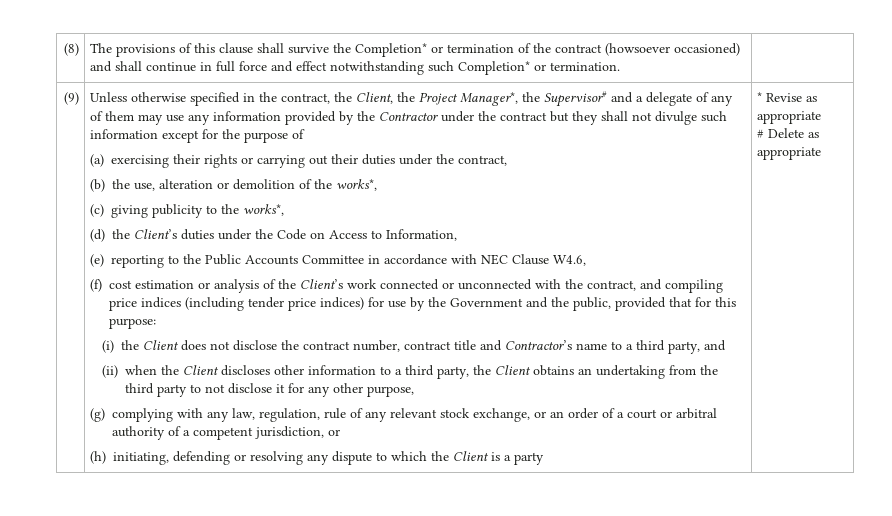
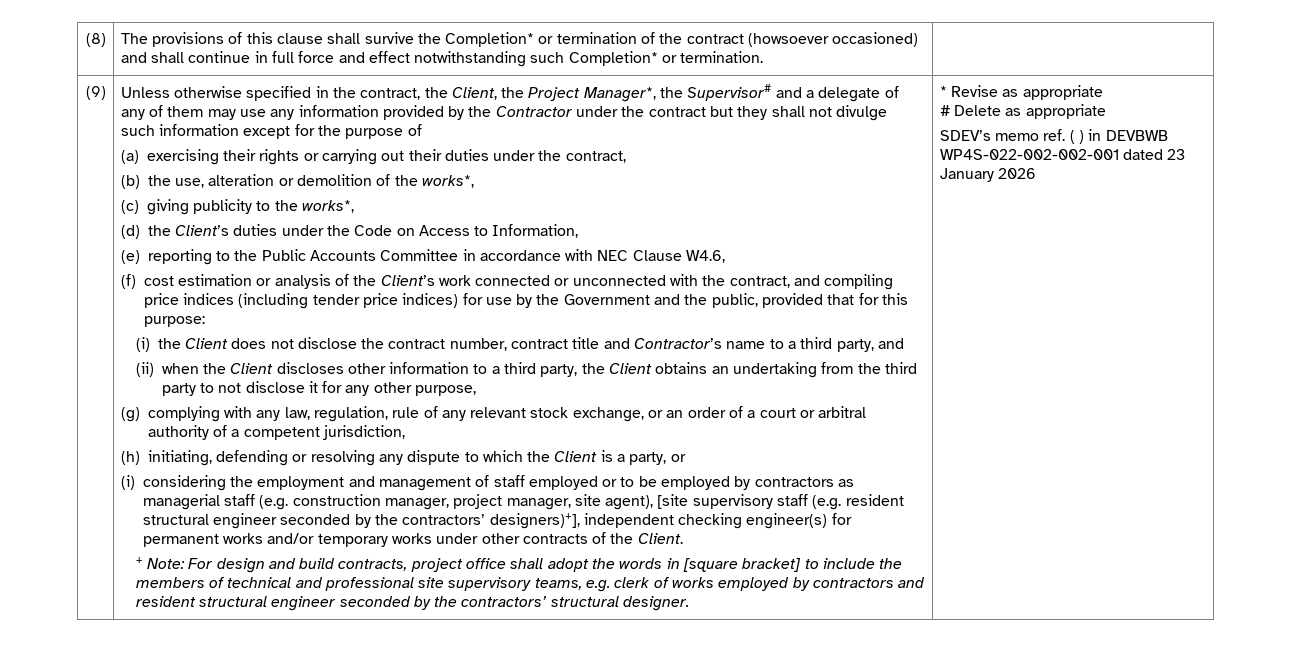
- (g) complying with any law, regulation, rule of any relevant stock exchange, or an order of a court or arbitral authority of a competent jurisdiction, or
+ (g) complying with any law, regulation, rule of any relevant stock exchange, or an order of a court or arbitral authority of a competent jurisdiction,
- (h) initiating, defending or resolving any dispute to which the Client is a party
+ (h) initiating, defending or resolving any dispute to which the Client is a party, or
+ (i) considering the employment and management of staff employed or to be employed by contractors as managerial staff (e.g. construction manager, project manager, site agent), [site supervisory staff (e.g. resident structural engineer seconded by the contractors’ designers)+], independent checking engineer(s) for permanent works and/or temporary works under other contracts of the Client.
+ + Note: For design and build contracts, project office shall adopt the words in [square bracket] to include the members of technical and professional site supervisory teams, e.g. clerk of works employed by contractors and resident structural engineer seconded by the contractors’ structural designer.
+ SDEV’s memo ref. ( ) in DEVBWB WP4S-022-002-002-001 dated 23 January 2026

